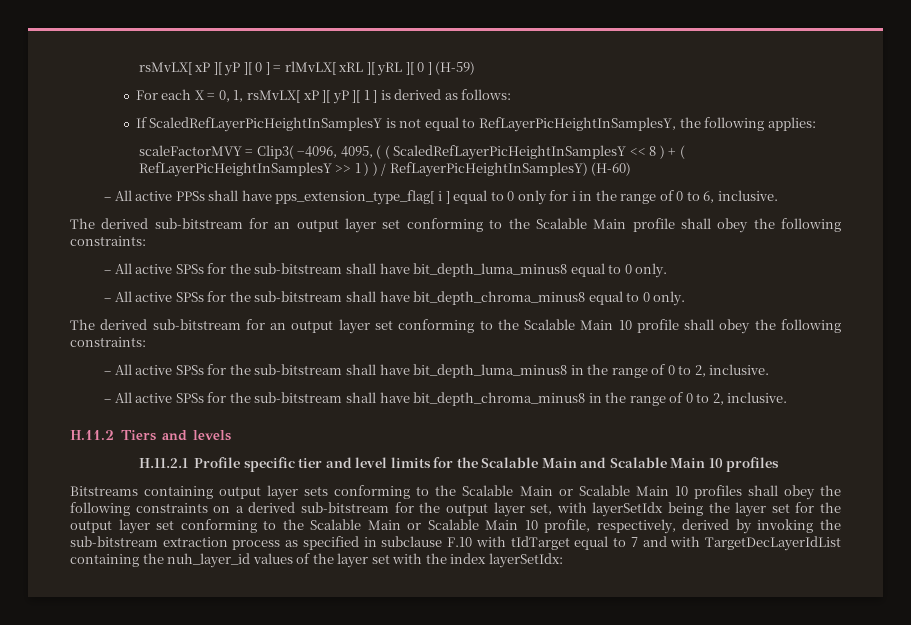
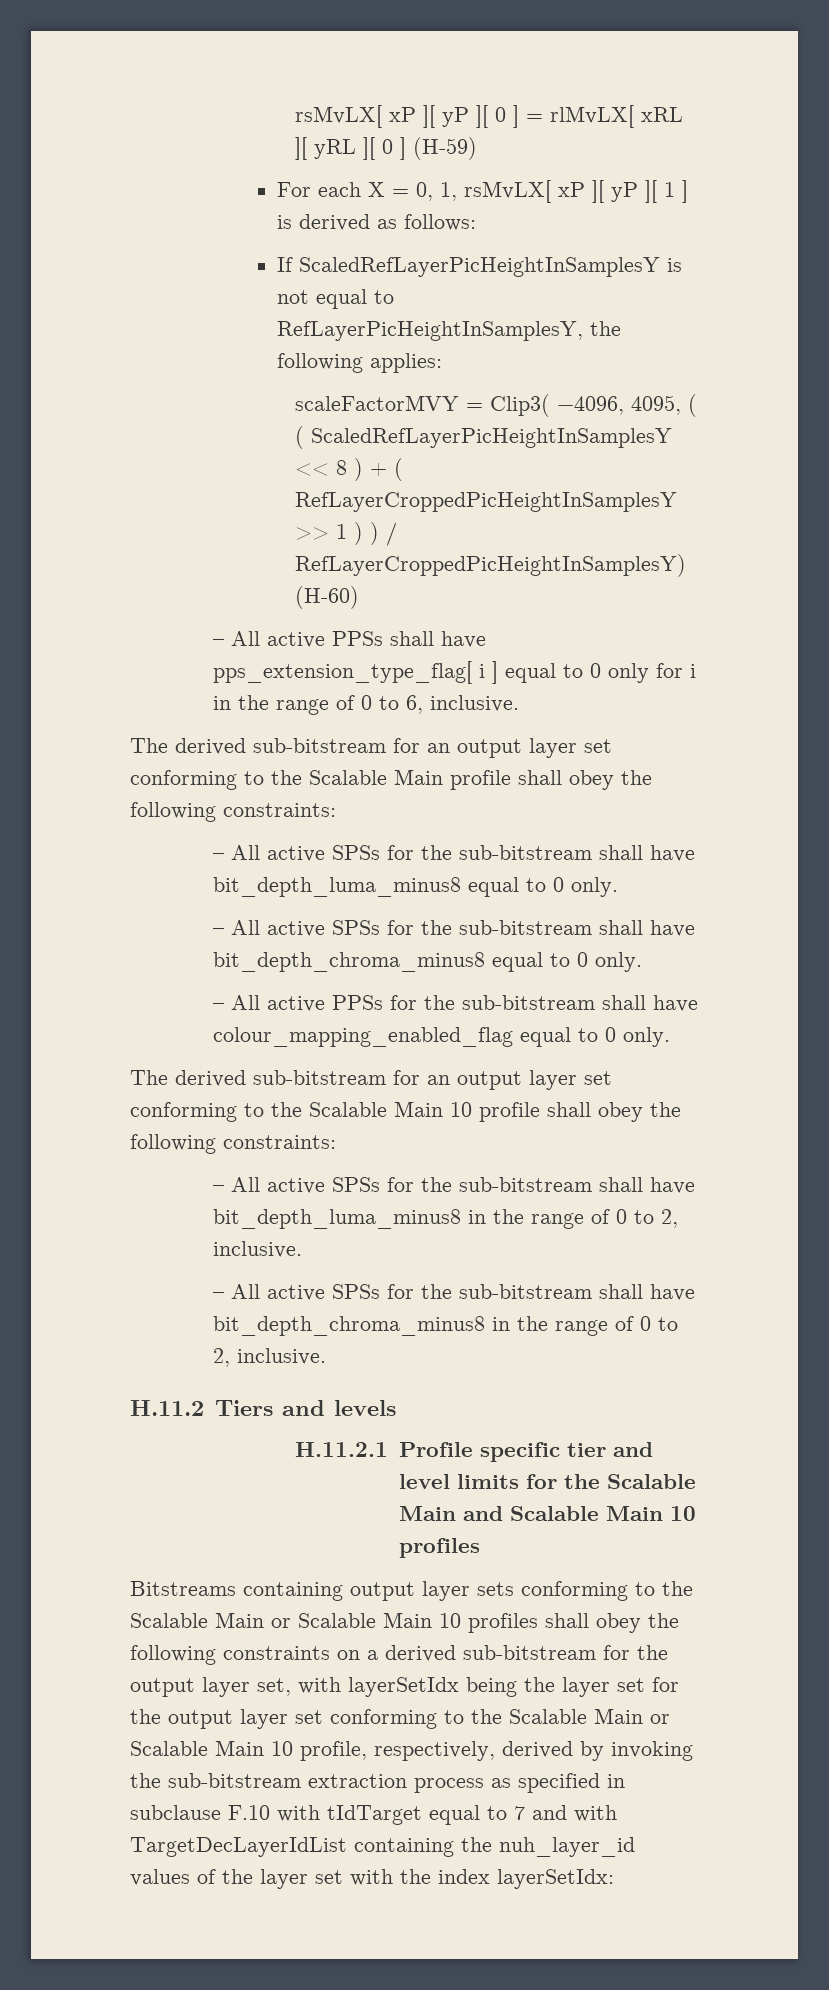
- scaleFactorMVY = Clip3( −4096, 4095, ( ( ScaledRefLayerPicHeightInSamplesY << 8 ) + ( RefLayerPicHeightInSamplesY >> 1 ) ) / RefLayerPicHeightInSamplesY) (H-60)
+ scaleFactorMVY = Clip3( −4096, 4095, ( ( ScaledRefLayerPicHeightInSamplesY << 8 ) + ( RefLayerCroppedPicHeightInSamplesY >> 1 ) ) / RefLayerCroppedPicHeightInSamplesY) (H-60)
+ – All active PPSs for the sub-bitstream shall have colour_mapping_enabled_flag equal to 0 only.

